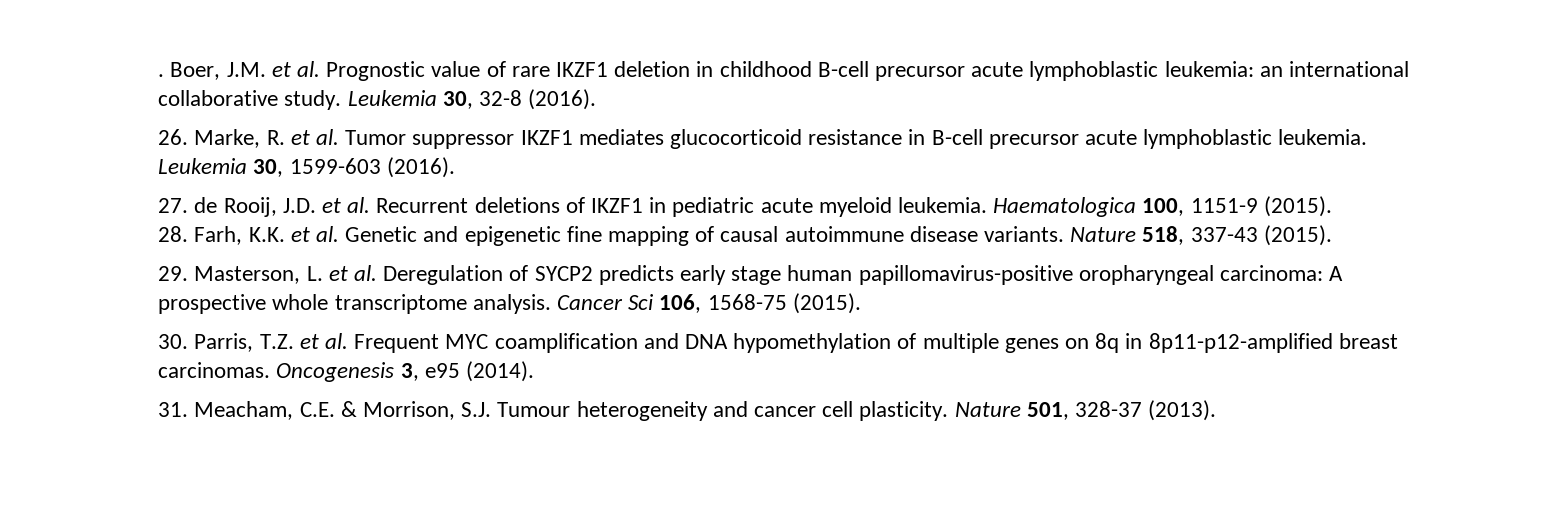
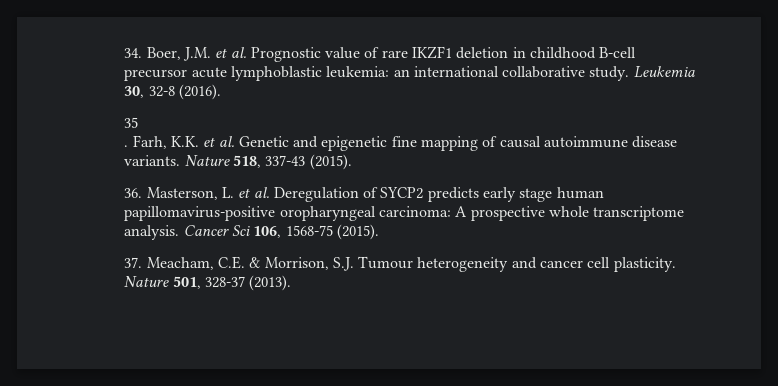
- . Boer, J.M. et al. Prognostic value of rare IKZF1 deletion in childhood B-cell precursor acute lymphoblastic leukemia: an international collaborative study.
+ 34. Boer, J.M. et al. Prognostic value of rare IKZF1 deletion in childhood B-cell precursor acute lymphoblastic leukemia: an international collaborative study.
- 26. Marke, R. et al. Tumor suppressor IKZF1 mediates glucocorticoid resistance in B-cell precursor acute lymphoblastic leukemia. Leukemia 30, 1599-603 (2016).
- 27. de Rooij, J.D. et al. Recurrent deletions of IKZF1 in pediatric acute myeloid leukemia. Haematologica 100, 1151-9 (2015).
- 28. Farh, K.K. et al. Genetic and epigenetic fine mapping of causal autoimmune disease variants.
+ 35
+ . Farh, K.K. et al. Genetic and epigenetic fine mapping of causal autoimmune disease variants.
- 29. Masterson, L. et al. Deregulation of SYCP2 predicts early stage human papillomavirus-positive oropharyngeal carcinoma: A prospective whole transcriptome analysis.
+ 36. Masterson, L. et al. Deregulation of SYCP2 predicts early stage human papillomavirus-positive oropharyngeal carcinoma: A prospective whole transcriptome analysis.
- 30. Parris, T.Z. et al. Frequent MYC coamplification and DNA hypomethylation of multiple genes on 8q in 8p11-p12-amplified breast carcinomas. Oncogenesis 3, e95 (2014).
- 31. Meacham, C.E. & Morrison, S.J. Tumour heterogeneity and cancer cell plasticity.
+ 37. Meacham, C.E. & Morrison, S.J. Tumour heterogeneity and cancer cell plasticity.

